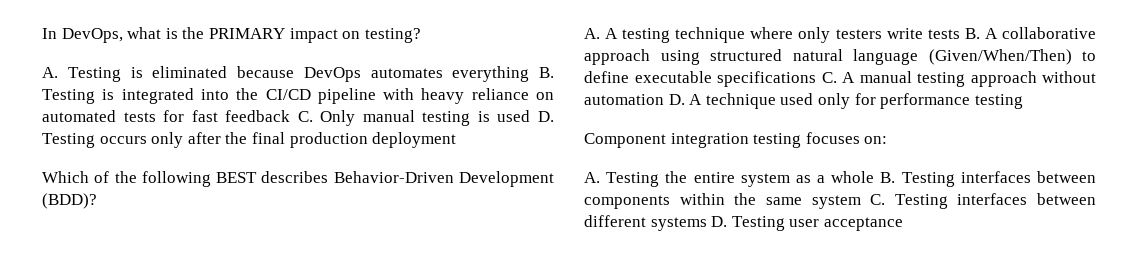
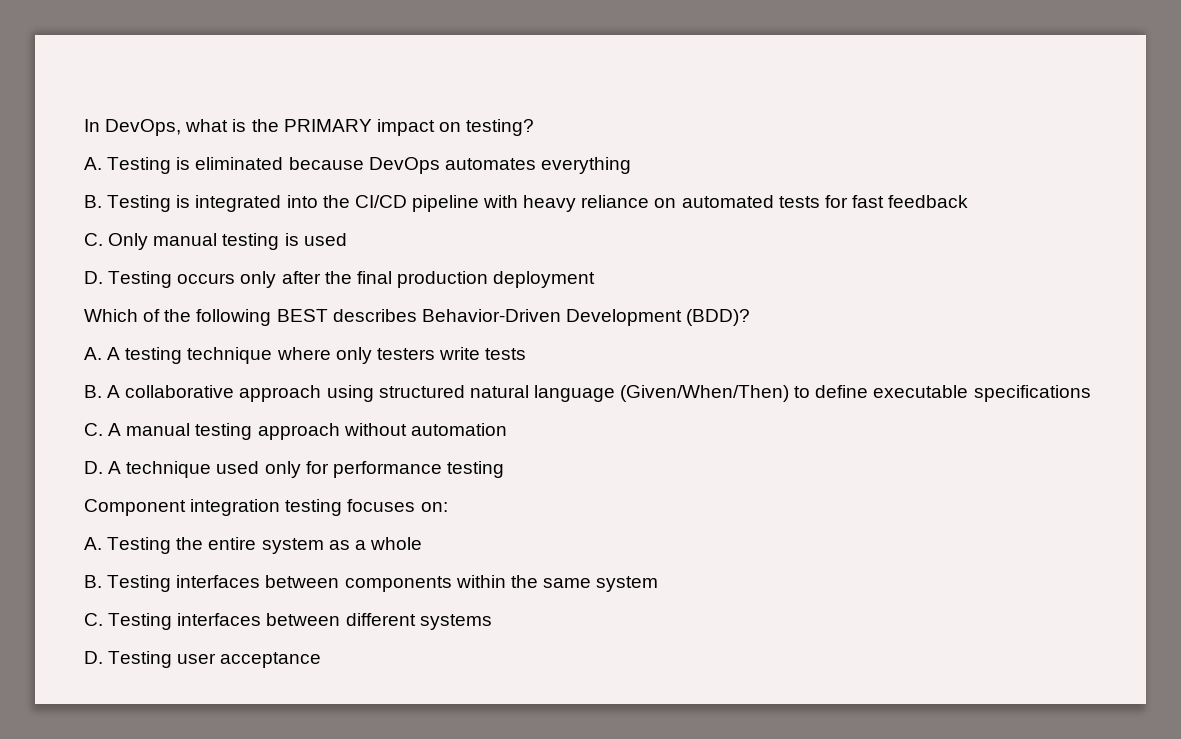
- A. Testing is eliminated because DevOps automates everything B. Testing is integrated into the CI/CD pipeline with heavy reliance on automated tests for fast feedback C. Only manual testing is used D. Testing occurs only after the final production deployment
+ A. Testing is eliminated because DevOps automates everything
+ B. Testing is integrated into the CI/CD pipeline with heavy reliance on automated tests for fast feedback
+ C. Only manual testing is used
+ D. Testing occurs only after the final production deployment
- A. A testing technique where only testers write tests B. A collaborative approach using structured natural language (Given/When/Then) to define executable specifications C. A manual testing approach without automation D. A technique used only for performance testing
+ A. A testing technique where only testers write tests
+ B. A collaborative approach using structured natural language (Given/When/Then) to define executable specifications
+ C. A manual testing approach without automation
+ D. A technique used only for performance testing
- A. Testing the entire system as a whole B. Testing interfaces between components within the same system C. Testing interfaces between different systems D. Testing user acceptance
+ A. Testing the entire system as a whole
+ B. Testing interfaces between components within the same system
+ C. Testing interfaces between different systems
+ D. Testing user acceptance

